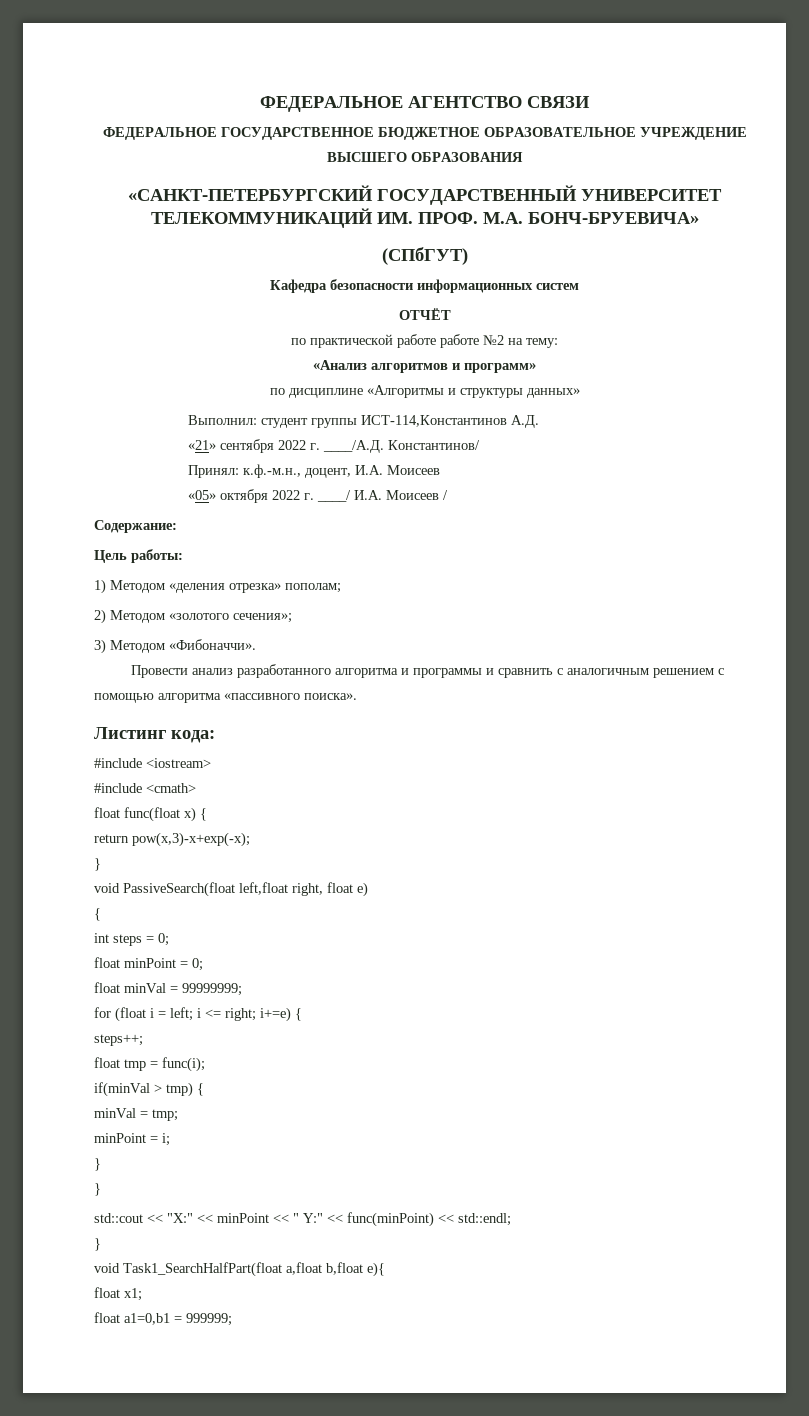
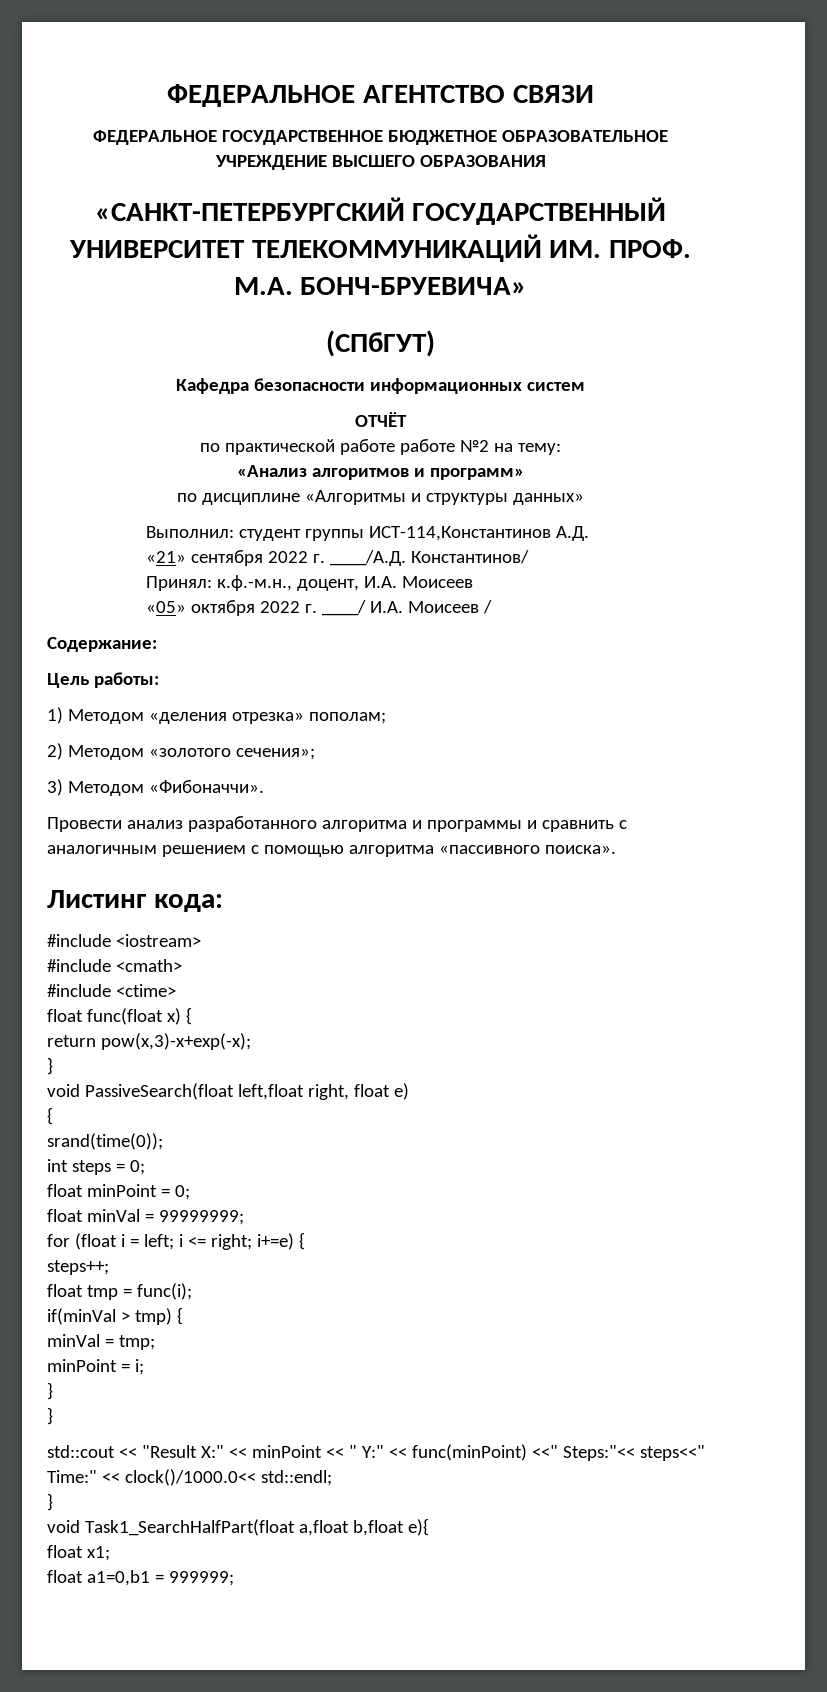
+ #include <ctime>
+ srand(time(0));
- std::cout << "X:" << minPoint << " Y:" << func(minPoint) << std::endl;
+ std::cout << "Result X:" << minPoint << " Y:" << func(minPoint) <<" Steps:"<< steps<<" Time:" << clock()/1000.0<< std::endl;

